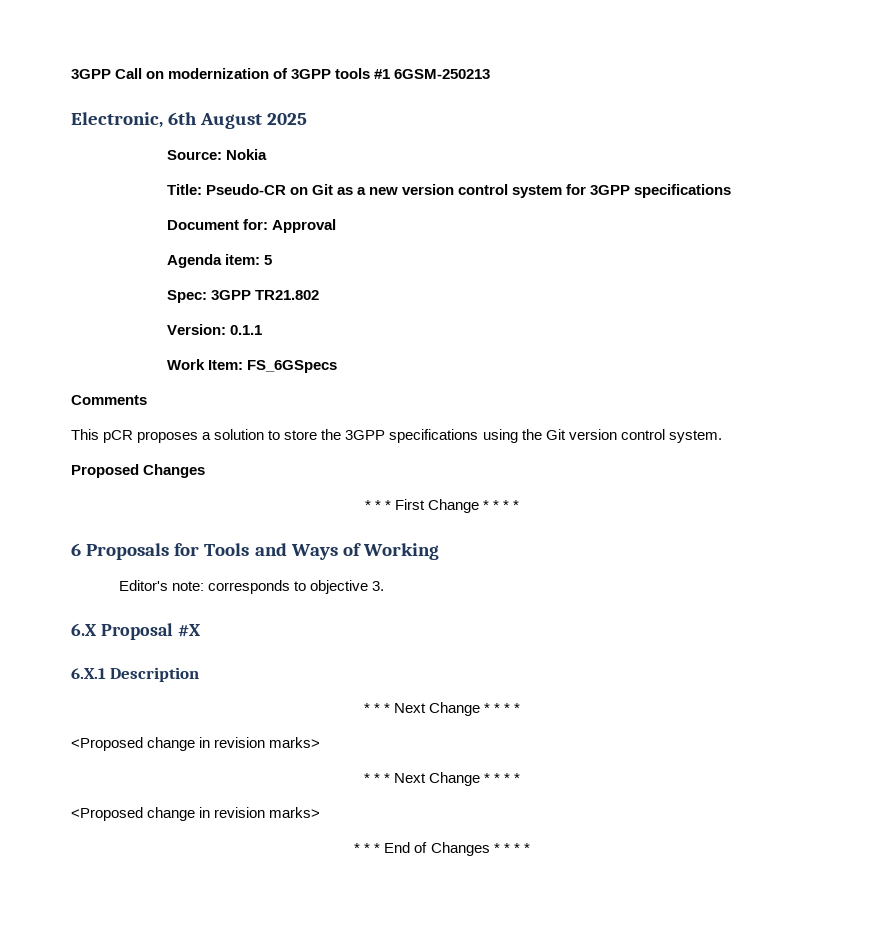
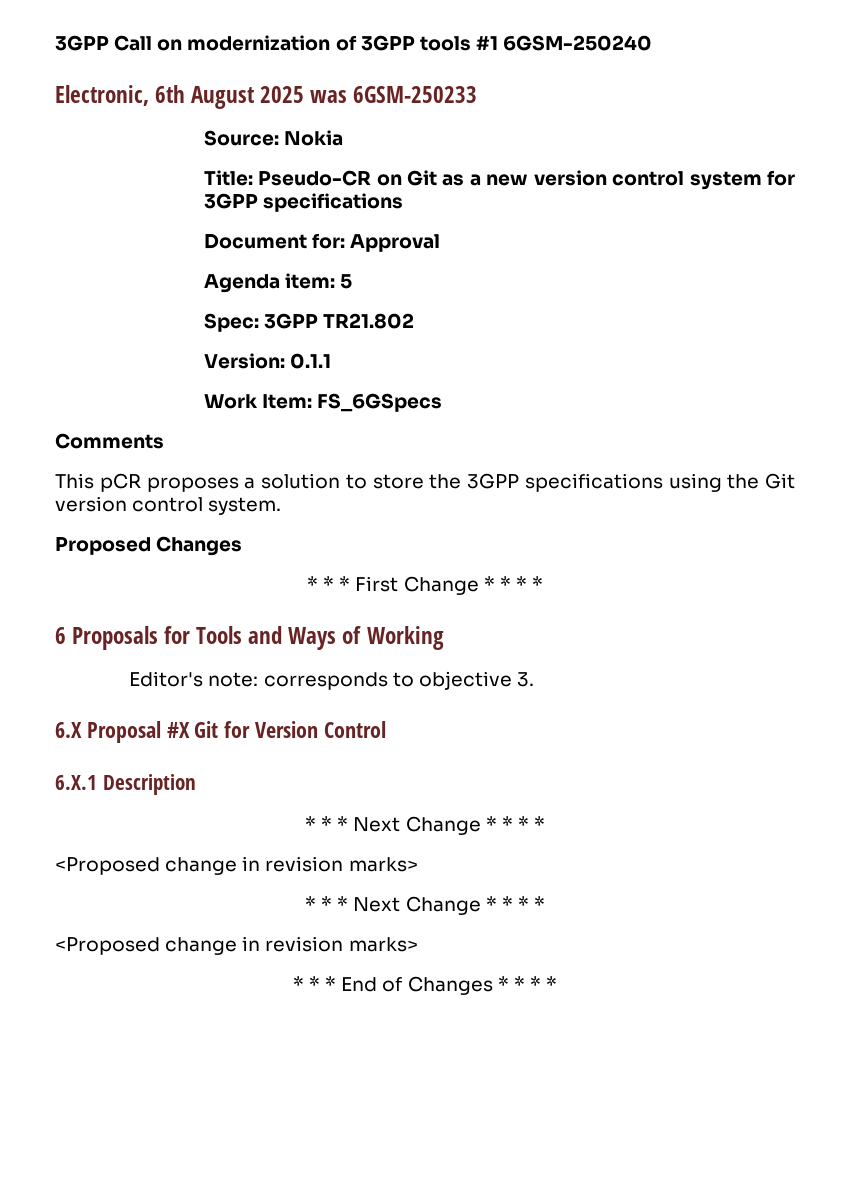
- 3GPP Call on modernization of 3GPP tools #1 6GSM-250213
+ 3GPP Call on modernization of 3GPP tools #1 6GSM-250240
- Electronic, 6th August 2025
+ Electronic, 6th August 2025 was 6GSM-250233
- 6.X Proposal #X
+ 6.X Proposal #X Git for Version Control

